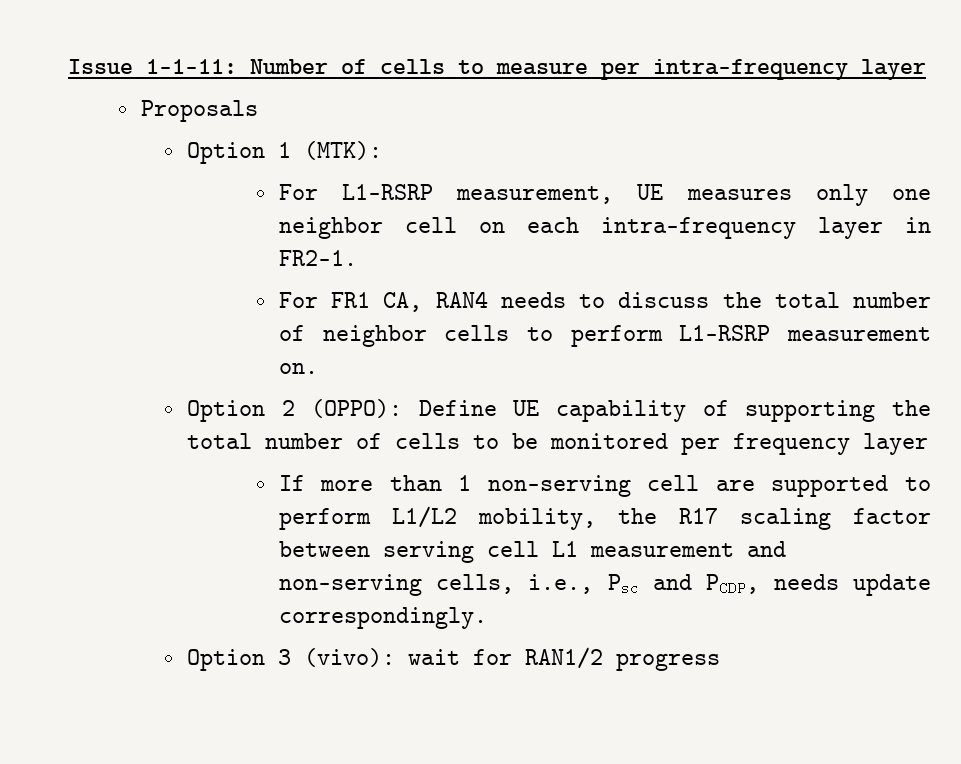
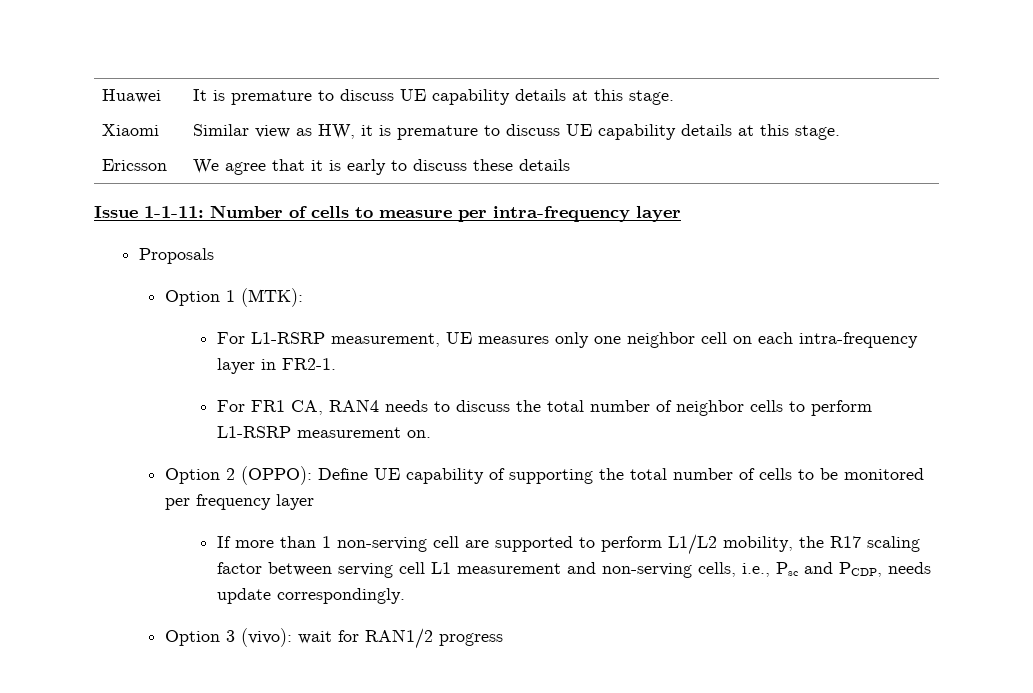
+ Huawei | It is premature to discuss UE capability details at this stage.
+ Xiaomi | Similar view as HW, it is premature to discuss UE capability details at this stage.
+ Ericsson | We agree that it is early to discuss these details

